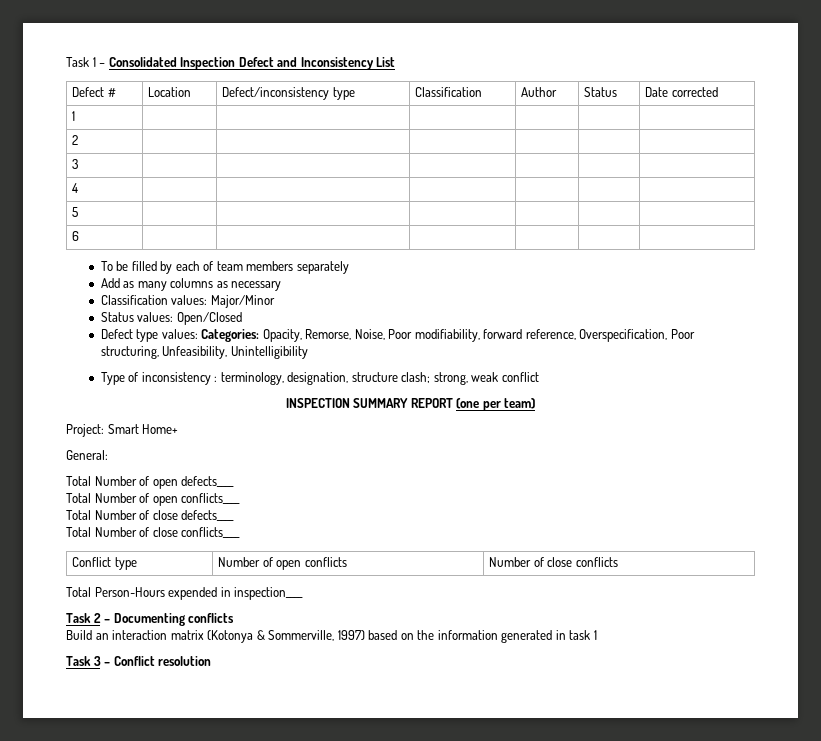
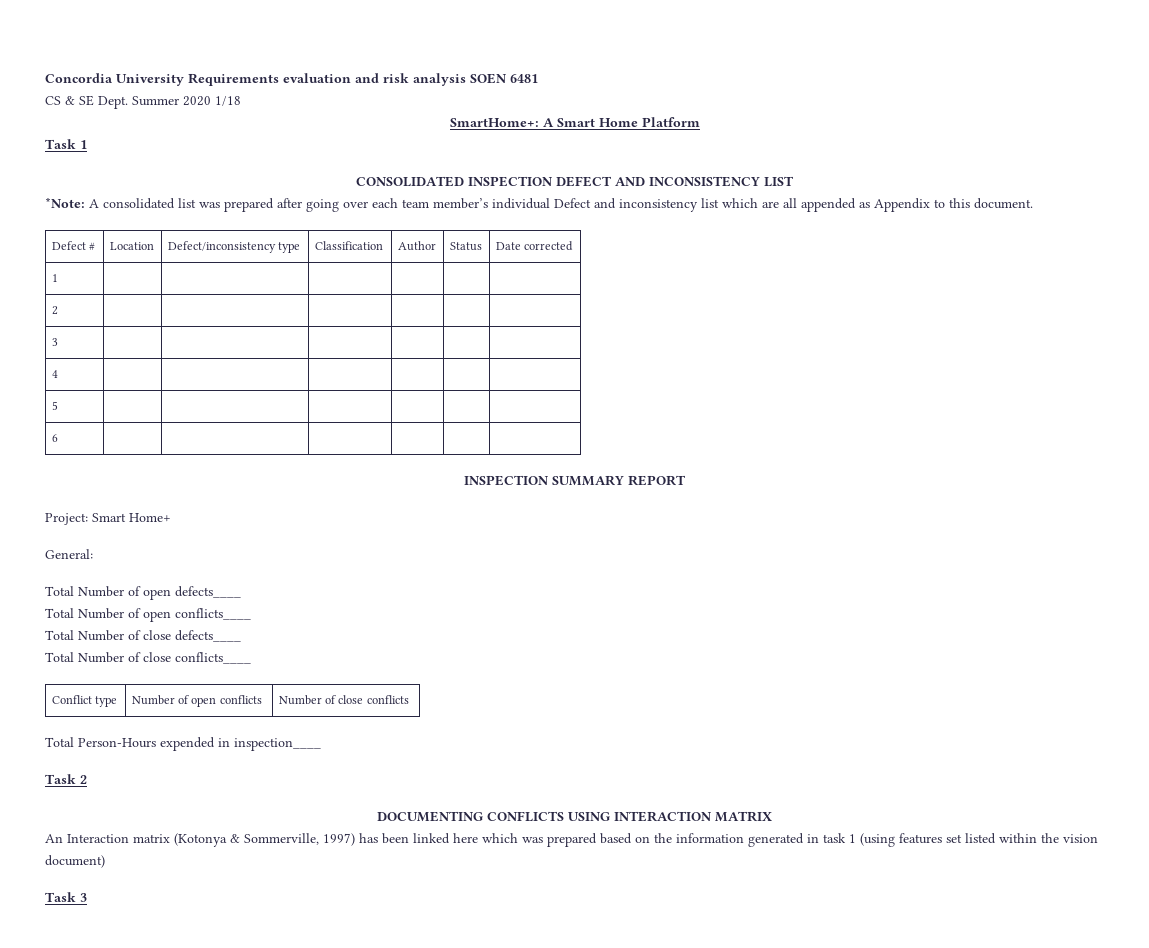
- Task 1 – Consolidated Inspection Defect and Inconsistency List
+ Concordia University Requirements evaluation and risk analysis SOEN 6481
+ CS & SE Dept. Summer 2020 1/18
+ SmartHome+: A Smart Home Platform
+ Task 1
+ CONSOLIDATED INSPECTION DEFECT AND INCONSISTENCY LIST
+ *Note: A consolidated list was prepared after going over each team member’s individual Defect and inconsistency list which are all appended as Appendix to this document.
- To be filled by each of team members separately
- Add as many columns as necessary
- Classification values: Major/Minor
- Status values: Open/Closed
- Defect type values: Categories: Opacity, Remorse, Noise, Poor modifiability, forward reference, Overspecification, Poor structuring, Unfeasibility, Unintelligibility
- Type of inconsistency : terminology, designation, structure clash; strong, weak conflict
- INSPECTION SUMMARY REPORT (one per team)
+ INSPECTION SUMMARY REPORT
- Task 2 – Documenting conflicts
- Build an interaction matrix (Kotonya & Sommerville, 1997) based on the information generated in task 1
+ Task 2
+ DOCUMENTING CONFLICTS USING INTERACTION MATRIX
+ An Interaction matrix (Kotonya & Sommerville, 1997) has been linked here which was prepared based on the information generated in task 1 (using features set listed within the vision document)
- Task 3 – Conflict resolution
+ Task 3

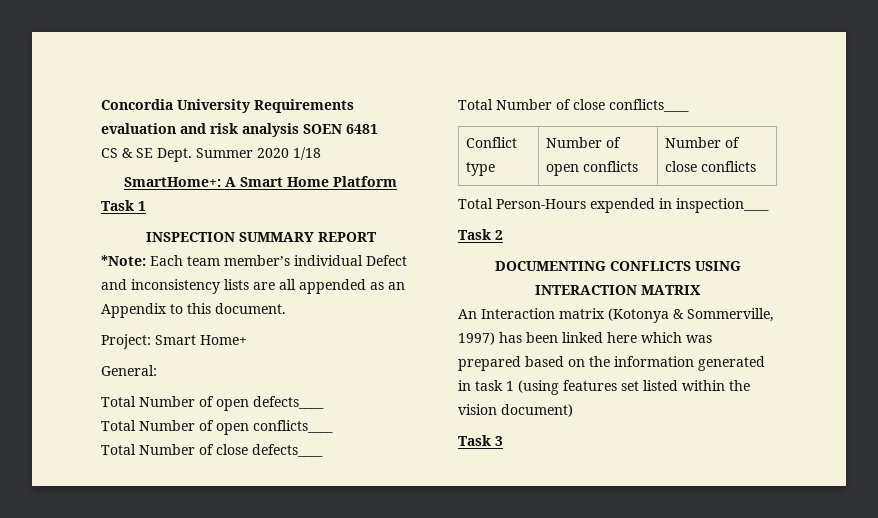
- CONSOLIDATED INSPECTION DEFECT AND INCONSISTENCY LIST
- *Note: A consolidated list was prepared after going over each team member’s individual Defect and inconsistency list which are all appended as Appendix to this document.
+ INSPECTION SUMMARY REPORT
+ *Note: Each team member’s individual Defect and inconsistency lists are all appended as an Appendix to this document.
- Defect # | Location | Defect/inconsistency type | Classification | Author | Status | Date corrected
- 1 | | | | | |
- 2 | | | | | |
- 3 | | | | | |
- 4 | | | | | |
- 5 | | | | | |
- 6 | | | | | |
- INSPECTION SUMMARY REPORT

